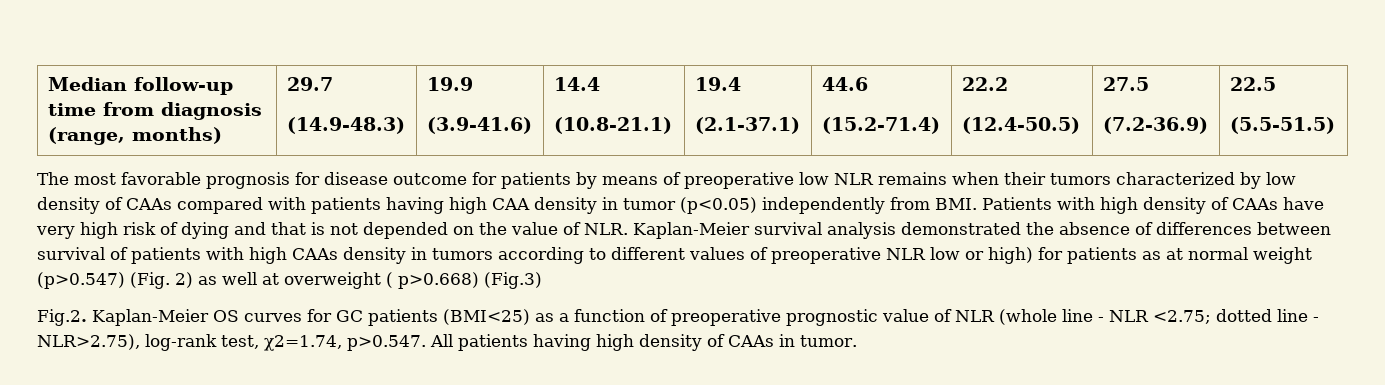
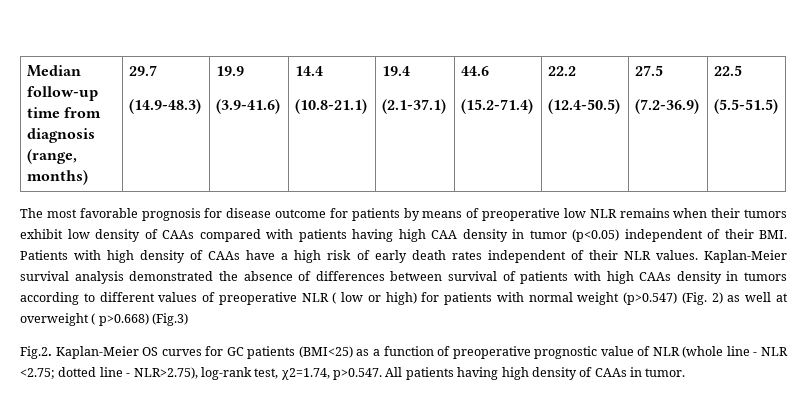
- The most favorable prognosis for disease outcome for patients by means of preoperative low NLR remains when their tumors characterized by low density of CAAs compared with patients having high CAA density in tumor (p<0.05) independently from BMI. Patients with high density of CAAs have very high risk of dying and that is not depended on the value of NLR. Kaplan-Meier survival analysis demonstrated the absence of differences between survival of patients with high CAAs density in tumors according to different values of preoperative NLR low or high) for patients as at normal weight (р>0.547) (Fig. 2) as well at overweight ( р>0.668) (Fig.3)
+ The most favorable prognosis for disease outcome for patients by means of preoperative low NLR remains when their tumors exhibit low density of CAAs compared with patients having high CAA density in tumor (p<0.05) independent of their BMI. Patients with high density of CAAs have a high risk of early death rates independent of their NLR values. Kaplan-Meier survival analysis demonstrated the absence of differences between survival of patients with high CAAs density in tumors according to different values of preoperative NLR ( low or high) for patients with normal weight (р>0.547) (Fig. 2) as well at overweight ( р>0.668) (Fig.3)

